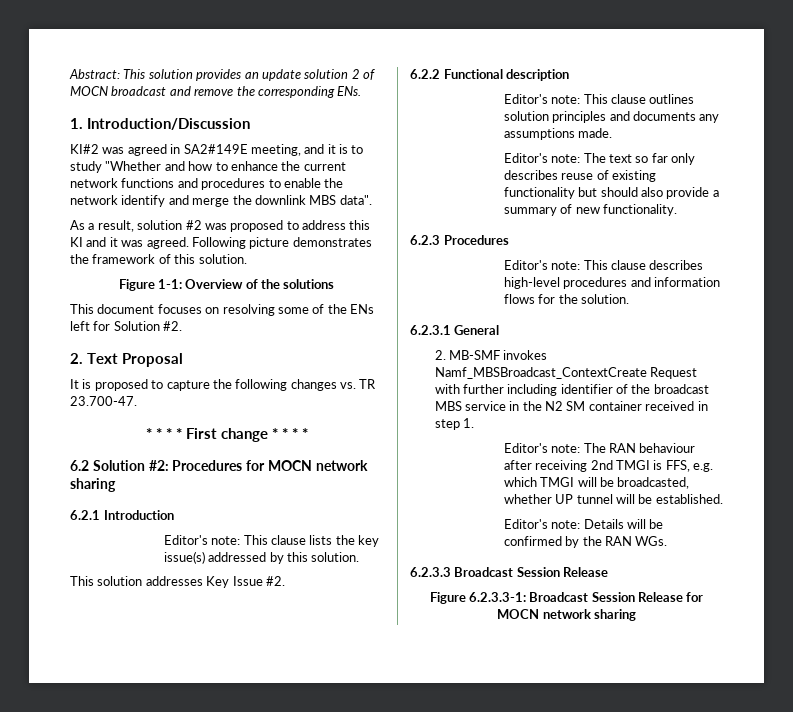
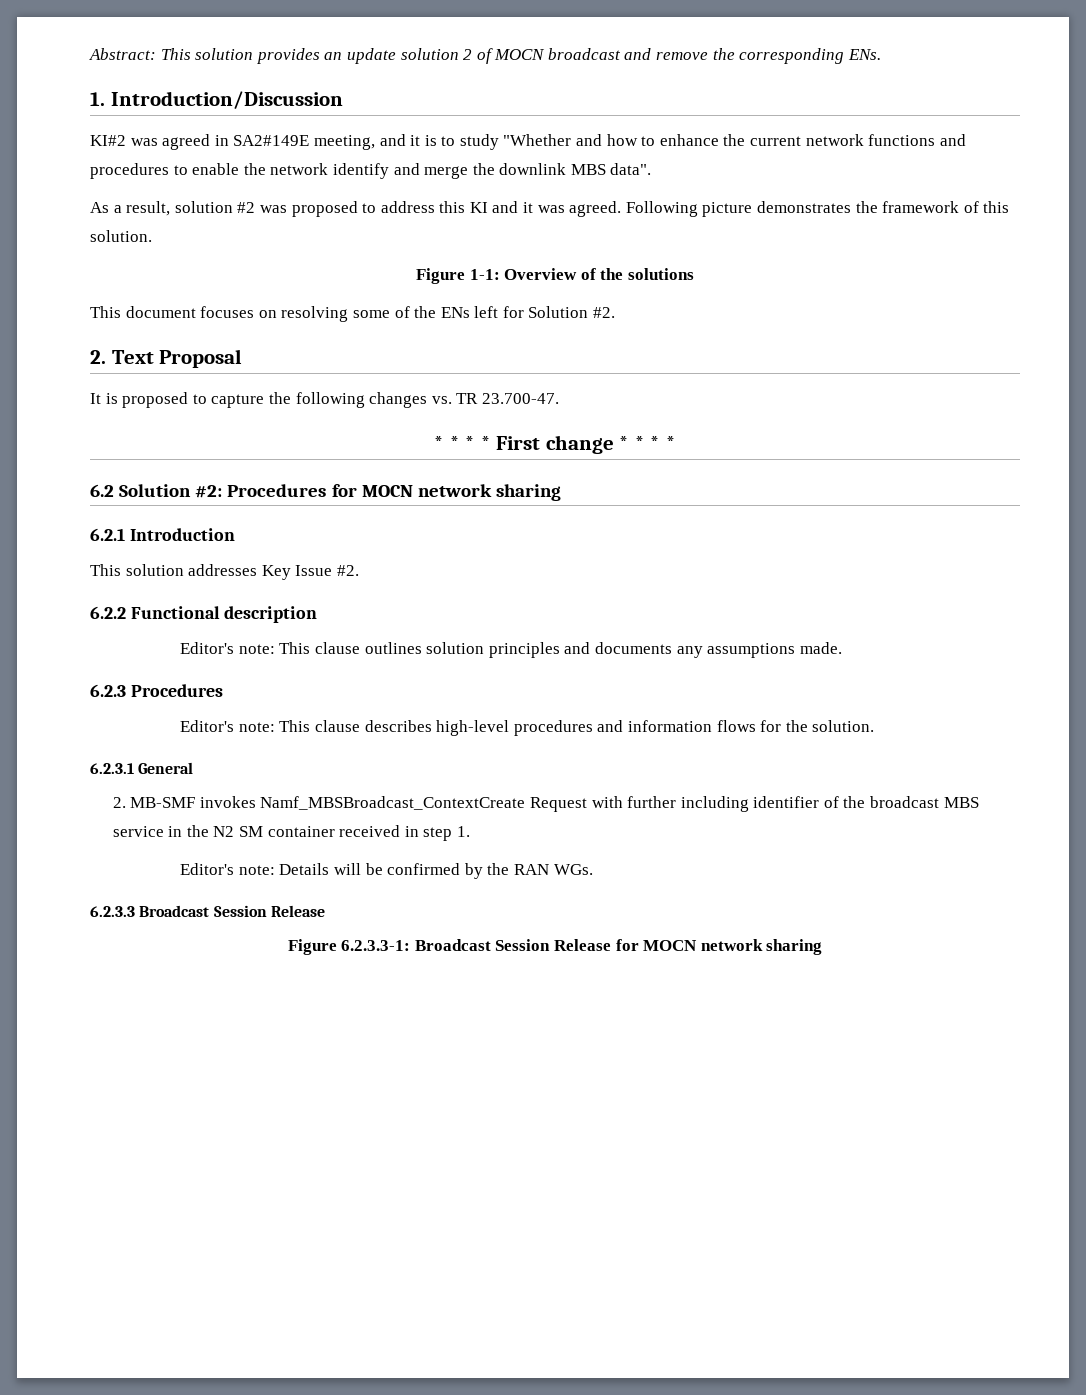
- Editor's note: This clause lists the key issue(s) addressed by this solution.
- Editor's note: The text so far only describes reuse of existing functionality but should also provide a summary of new functionality.
- Editor's note: The RAN behaviour after receiving 2nd TMGI is FFS, e.g. which TMGI will be broadcasted, whether UP tunnel will be established.

